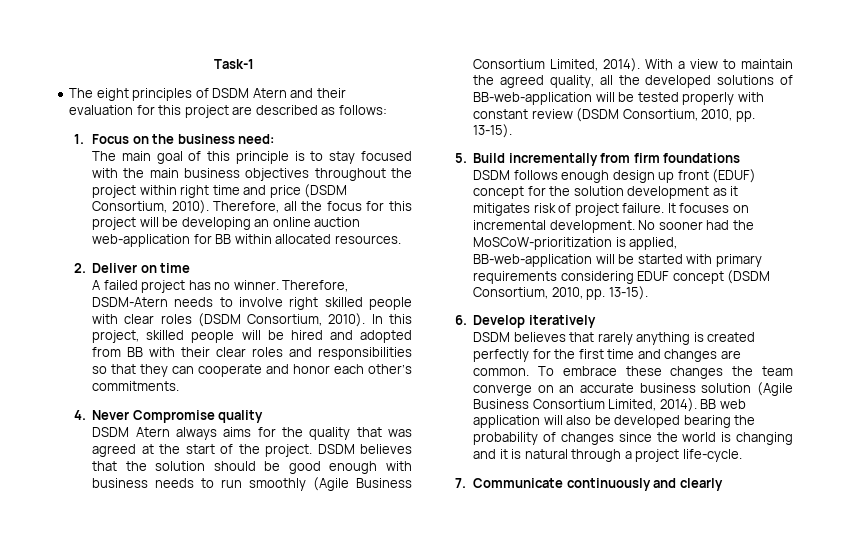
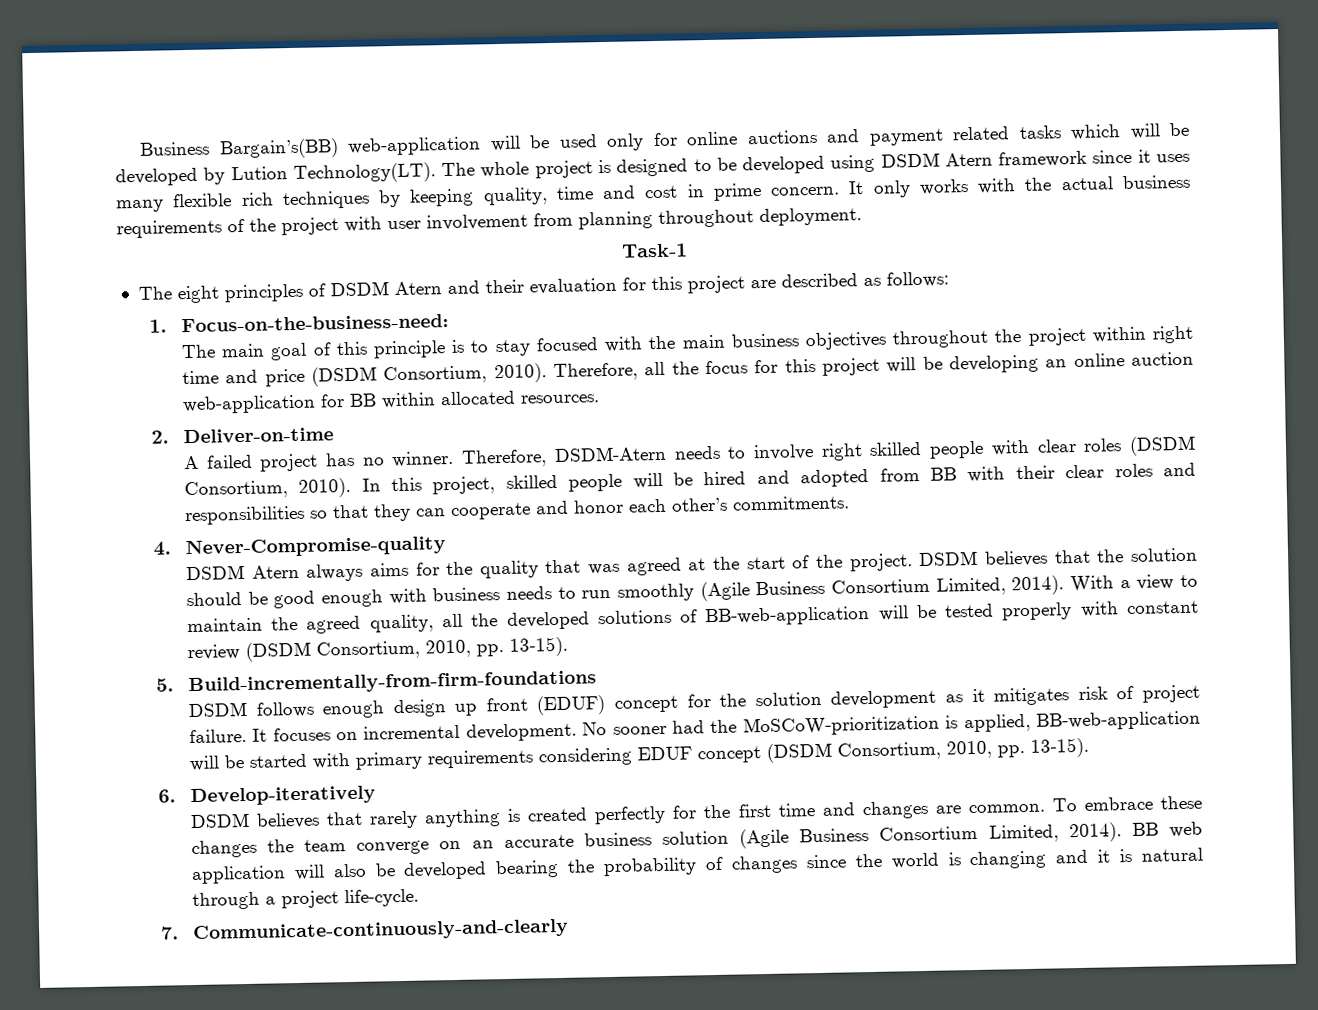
+ Business Bargain’s(BB) web-application will be used only for online auctions and payment related tasks which will be developed by Lution Technology(LT). The whole project is designed to be developed using DSDM Atern framework since it uses many flexible rich techniques by keeping quality, time and cost in prime concern. It only works with the actual business requirements of the project with user involvement from planning throughout deployment.
- 1. Focus on the business need:
+ 1. Focus-on-the-business-need:
- 2. Deliver on time
+ 2. Deliver-on-time
- 4. Never Compromise quality
+ 4. Never-Compromise-quality
- 5. Build incrementally from firm foundations
+ 5. Build-incrementally-from-firm-foundations
- 6. Develop iteratively
+ 6. Develop-iteratively
- 7. Communicate continuously and clearly
+ 7. Communicate-continuously-and-clearly

